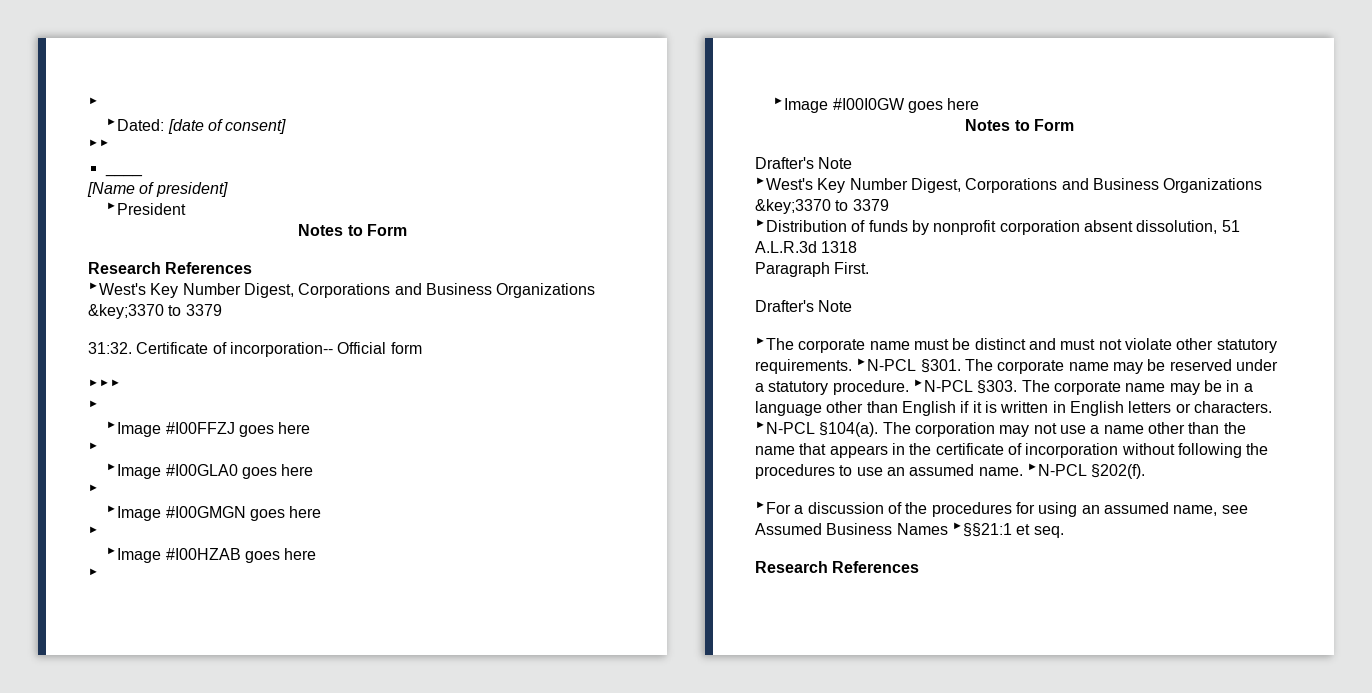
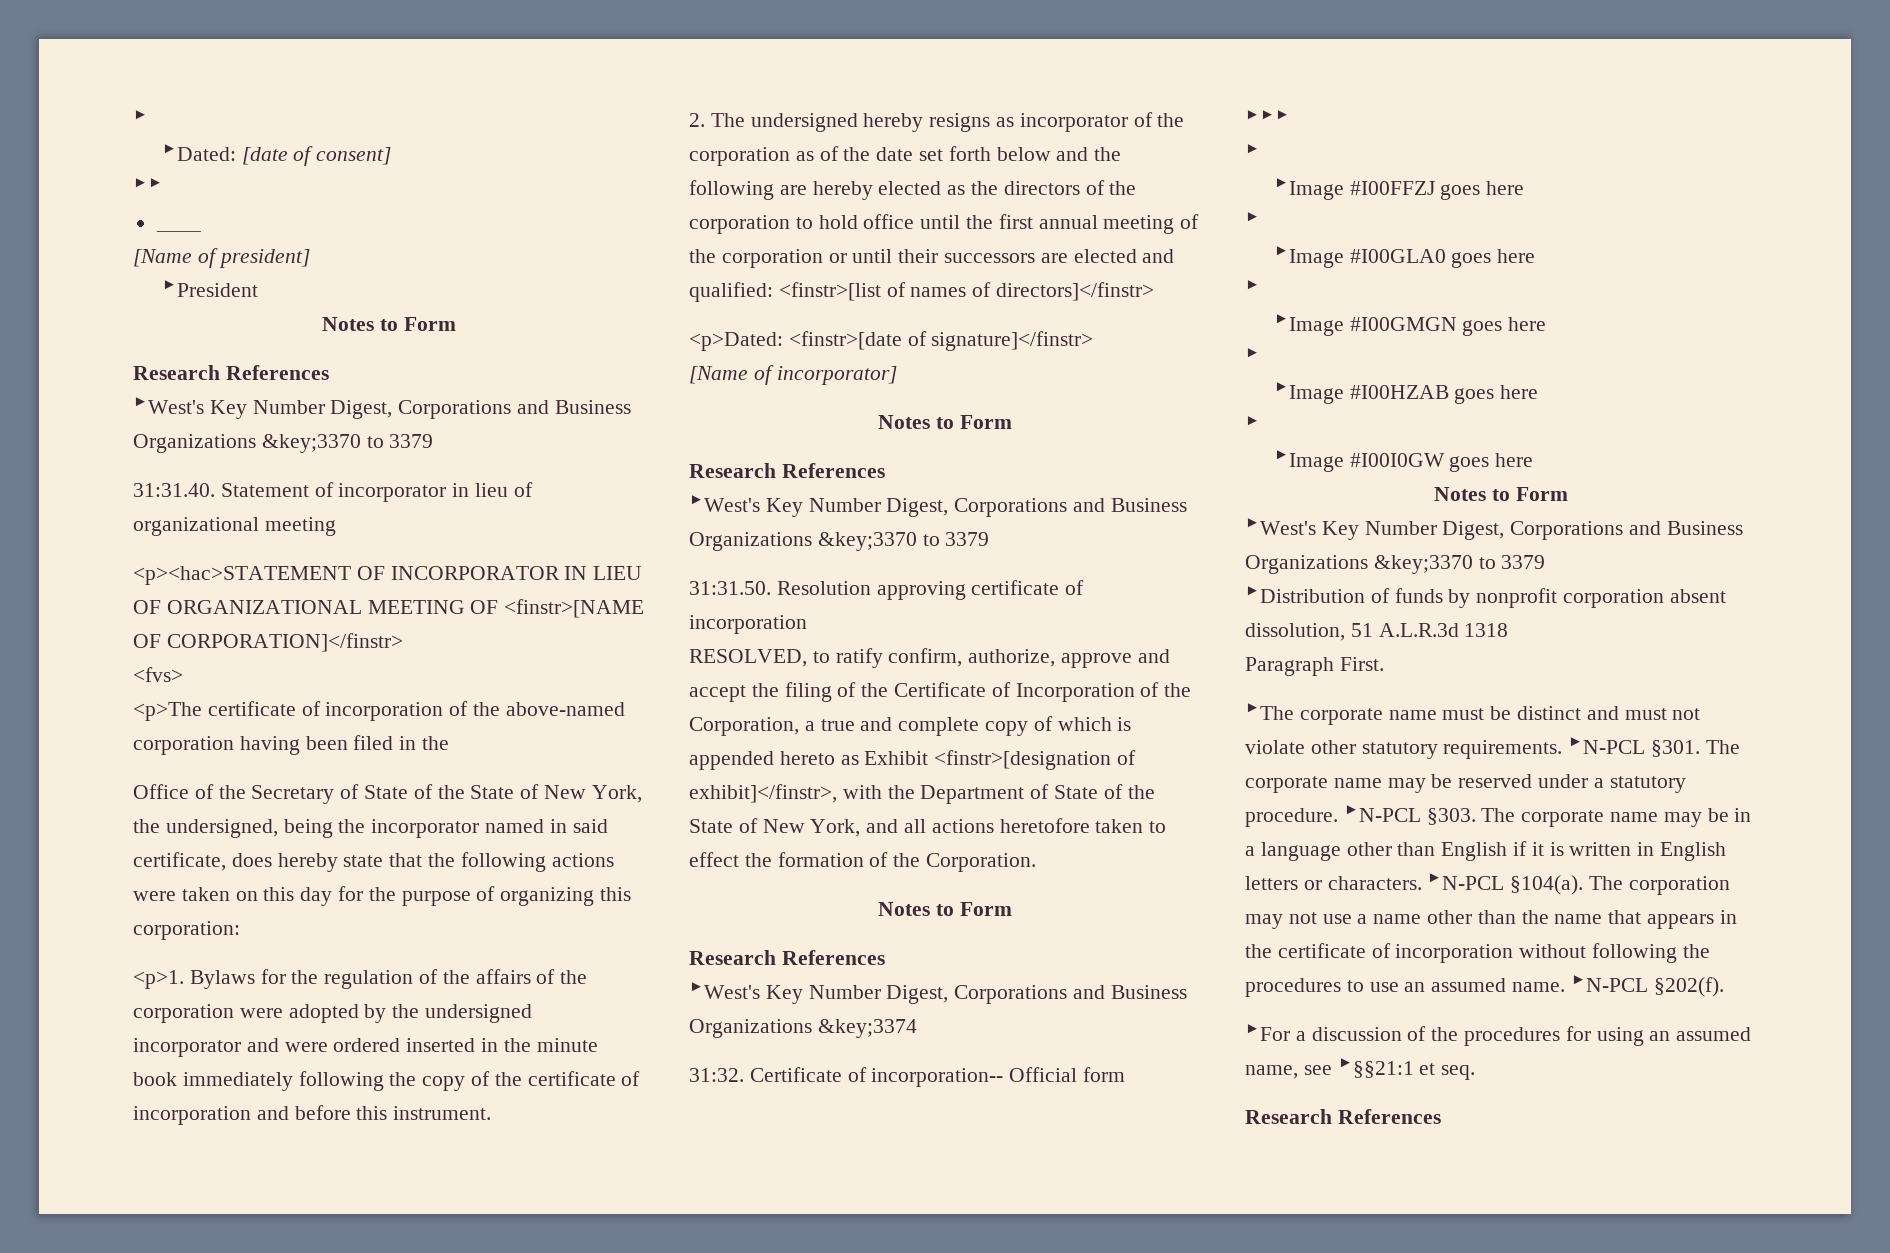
+ 31:31.40. Statement of incorporator in lieu of organizational meeting
+ <p><hac>STATEMENT OF INCORPORATOR IN LIEU OF ORGANIZATIONAL MEETING OF <finstr>[NAME OF CORPORATION]</finstr>
+ <fvs>
+ <p>The certificate of incorporation of the above-named corporation having been filed in the
+ Office of the Secretary of State of the State of New York, the undersigned, being the incorporator named in said certificate, does hereby state that the following actions were taken on this day for the purpose of organizing this corporation:
+ <p>1. Bylaws for the regulation of the affairs of the corporation were adopted by the undersigned incorporator and were ordered inserted in the minute book immediately following the copy of the certificate of incorporation and before this instrument.
+ 2. The undersigned hereby resigns as incorporator of the corporation as of the date set forth below and the following are hereby elected as the directors of the corporation to hold office until the first annual meeting of the corporation or until their successors are elected and qualified: <finstr>[list of names of directors]</finstr>
+ <p>Dated: <finstr>[date of signature]</finstr>
+ [Name of incorporator]
+ Notes to Form
+ Research References
+ ►West's Key Number Digest, Corporations and Business Organizations &key;3370 to 3379
+ 31:31.50. Resolution approving certificate of incorporation
+ RESOLVED, to ratify confirm, authorize, approve and accept the filing of the Certificate of Incorporation of the Corporation, a true and complete copy of which is appended hereto as Exhibit <finstr>[designation of exhibit]</finstr>, with the Department of State of the State of New York, and all actions heretofore taken to effect the formation of the Corporation.
+ Notes to Form
+ Research References
+ ►West's Key Number Digest, Corporations and Business Organizations &key;3374
  ►Image #I00I0GW goes here
  Notes to Form
- Drafter's Note
  Paragraph First.
- Drafter's Note
- ►For a discussion of the procedures for using an assumed name, see Assumed Business Names ►§§21:1 et seq.
+ ►For a discussion of the procedures for using an assumed name, see ►§§21:1 et seq.

